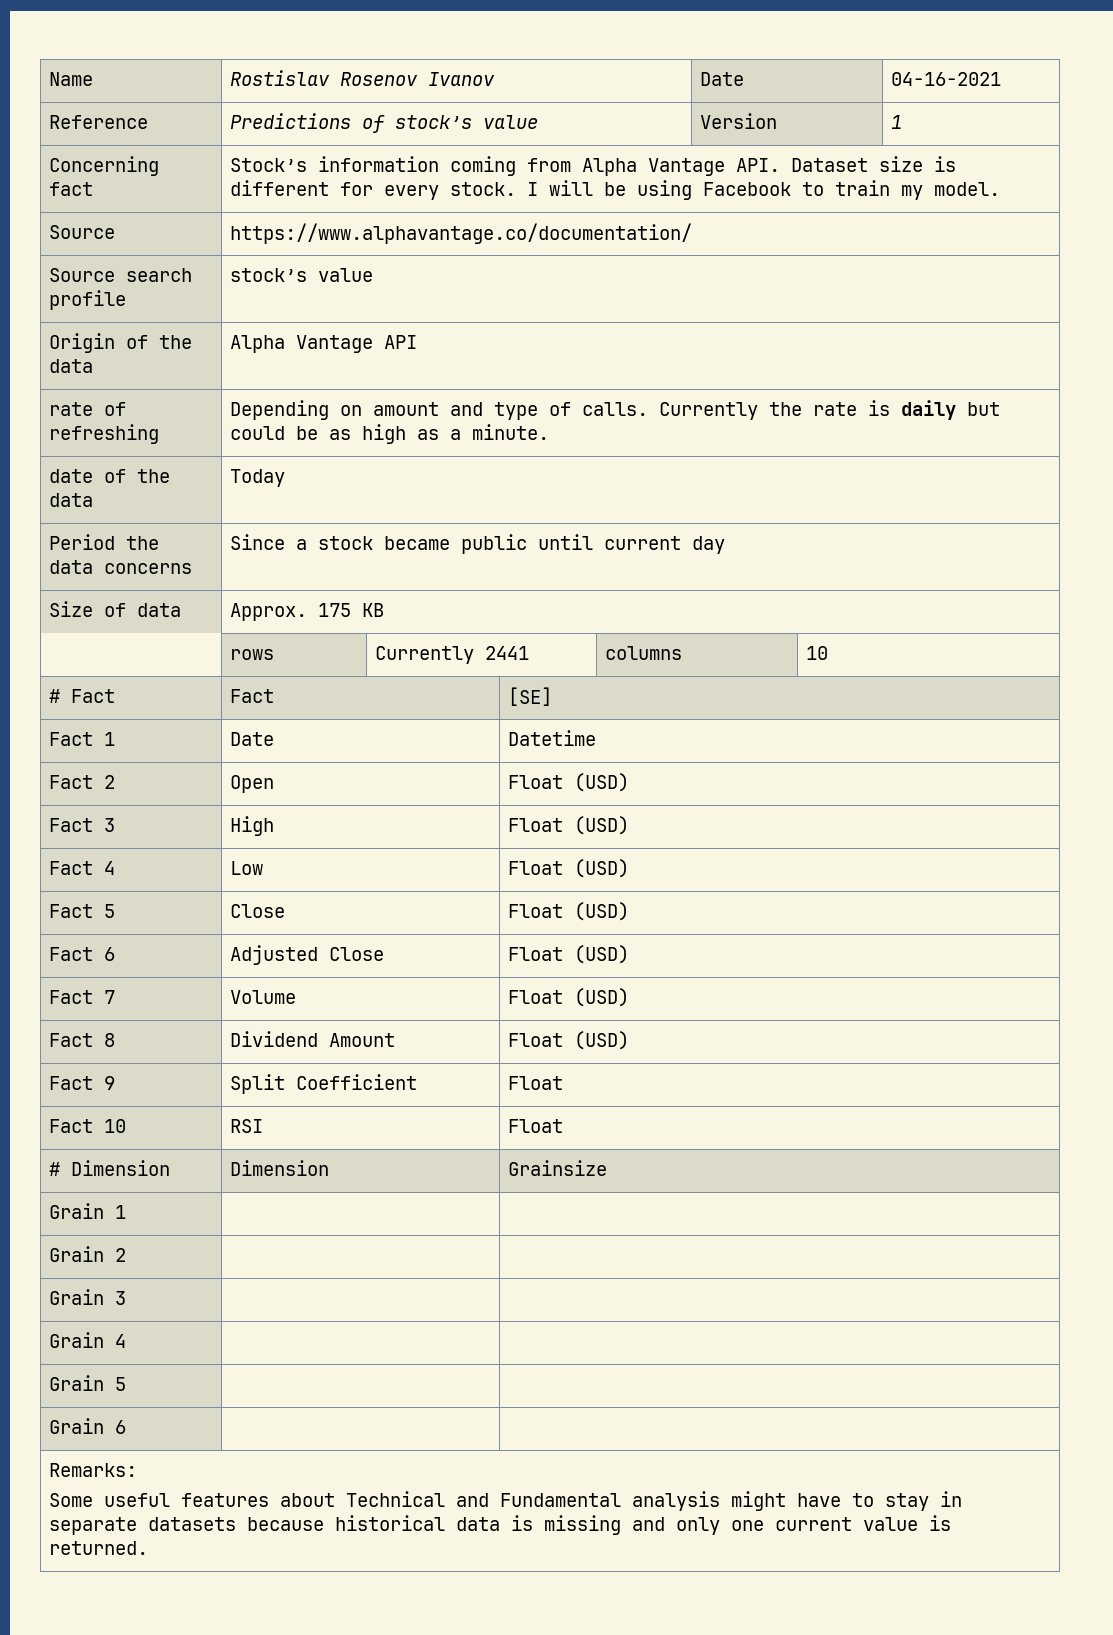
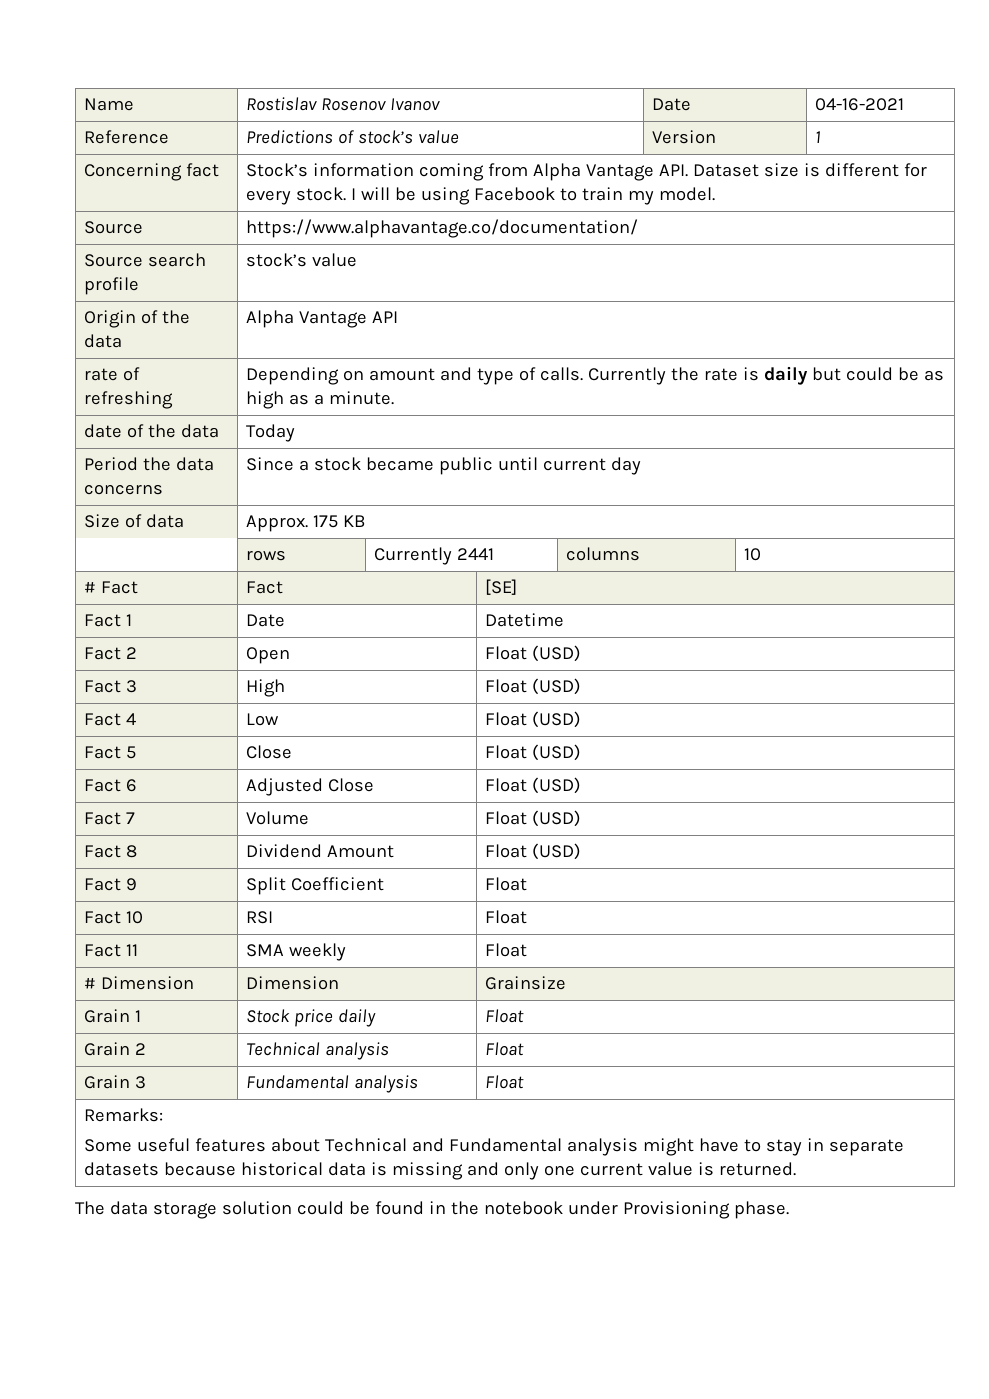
+ Fact 11 | SMA weekly | Float
- Grain 1 | |
+ Grain 1 | Stock price daily | Float
- Grain 2 | |
+ Grain 2 | Technical analysis | Float
- Grain 3 | |
- Grain 4 | |
- Grain 5 | |
- Grain 6 | |
+ Grain 3 | Fundamental analysis | Float
+ The data storage solution could be found in the notebook under Provisioning phase.

